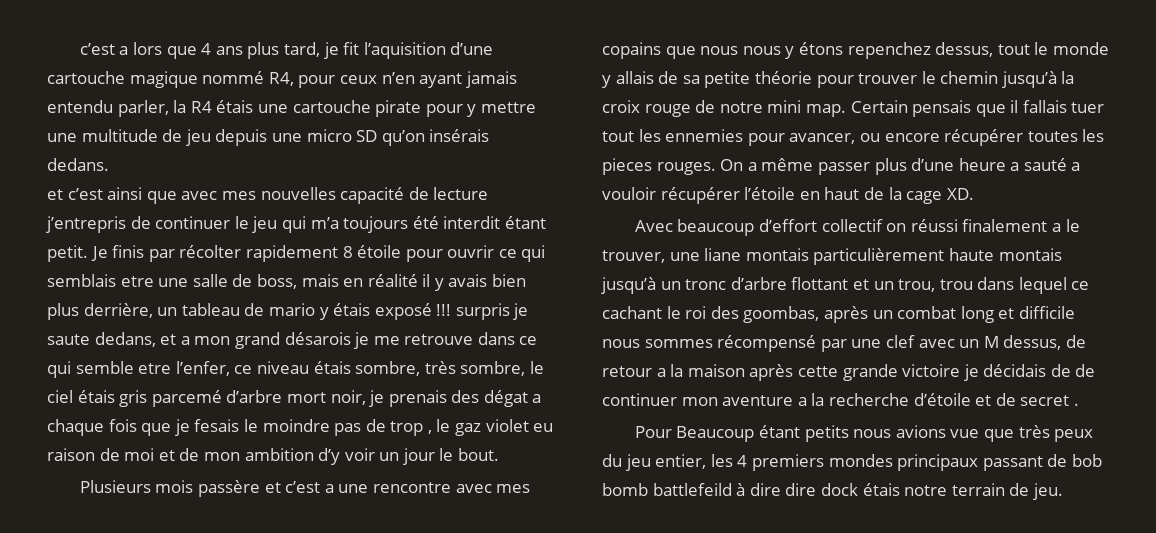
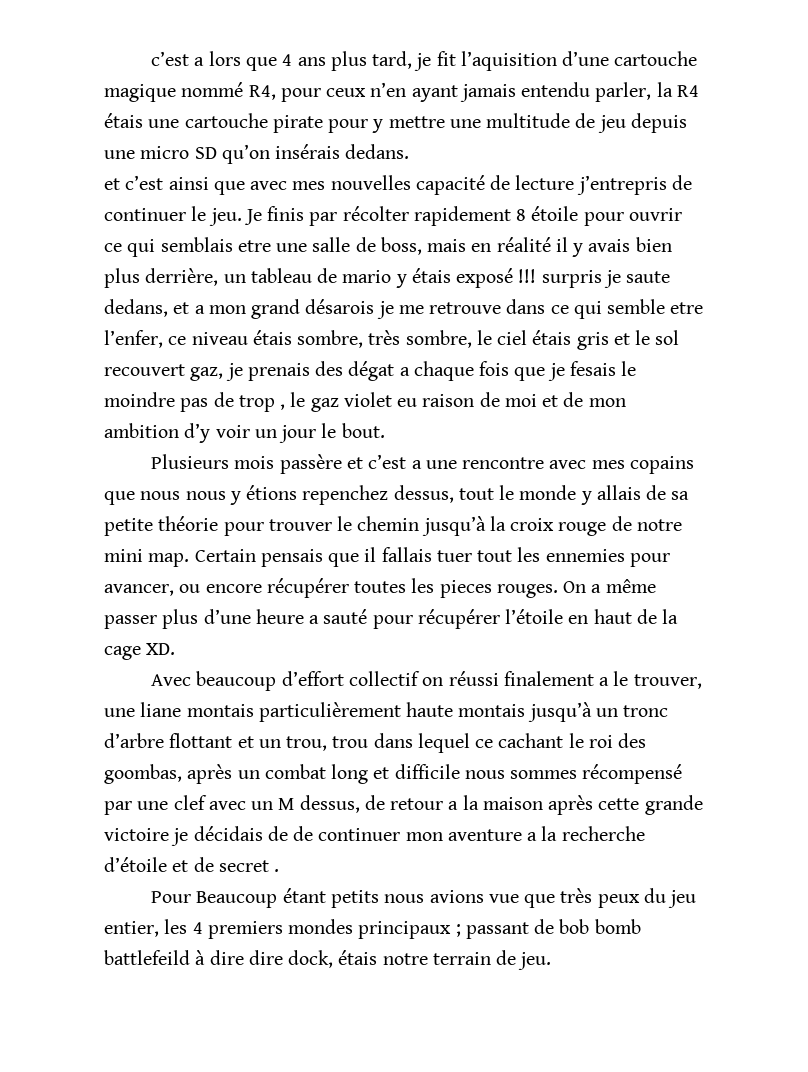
- et c’est ainsi que avec mes nouvelles capacité de lecture j’entrepris de continuer le jeu qui m’a toujours été interdit étant petit.
+ et c’est ainsi que avec mes nouvelles capacité de lecture j’entrepris de continuer le jeu.
- Je finis par récolter rapidement 8 étoile pour ouvrir ce qui semblais etre une salle de boss, mais en réalité il y avais bien plus derrière, un tableau de mario y étais exposé !!! surpris je saute dedans, et a mon grand désarois je me retrouve dans ce qui semble etre l’enfer, ce niveau étais sombre, très sombre, le ciel étais gris parcemé d’arbre mort noir, je prenais des dégat a chaque fois que je fesais le moindre pas de trop , le gaz violet eu raison de moi et de mon ambition d’y voir un jour le bout.
+ Je finis par récolter rapidement 8 étoile pour ouvrir ce qui semblais etre une salle de boss, mais en réalité il y avais bien plus derrière, un tableau de mario y étais exposé !!! surpris je saute dedans, et a mon grand désarois je me retrouve dans ce qui semble etre l’enfer, ce niveau étais sombre, très sombre, le ciel étais gris et le sol recouvert gaz, je prenais des dégat a chaque fois que je fesais le moindre pas de trop , le gaz violet eu raison de moi et de mon ambition d’y voir un jour le bout.
- Plusieurs mois passère et c’est a une rencontre avec mes copains que nous nous y étons repenchez dessus, tout le monde y allais de sa petite théorie pour trouver le chemin jusqu’à la croix rouge de notre mini map.
+ Plusieurs mois passère et c’est a une rencontre avec mes copains que nous nous y étions repenchez dessus, tout le monde y allais de sa petite théorie pour trouver le chemin jusqu’à la croix rouge de notre mini map.
- On a même passer plus d’une heure a sauté a vouloir récupérer l’étoile en haut de la cage XD.
+ On a même passer plus d’une heure a sauté pour récupérer l’étoile en haut de la cage XD.
- Pour Beaucoup étant petits nous avions vue que très peux du jeu entier, les 4 premiers mondes principaux passant de bob bomb battlefeild à dire dire dock étais notre terrain de jeu.
+ Pour Beaucoup étant petits nous avions vue que très peux du jeu entier, les 4 premiers mondes principaux ; passant de bob bomb battlefeild à dire dire dock, étais notre terrain de jeu.

